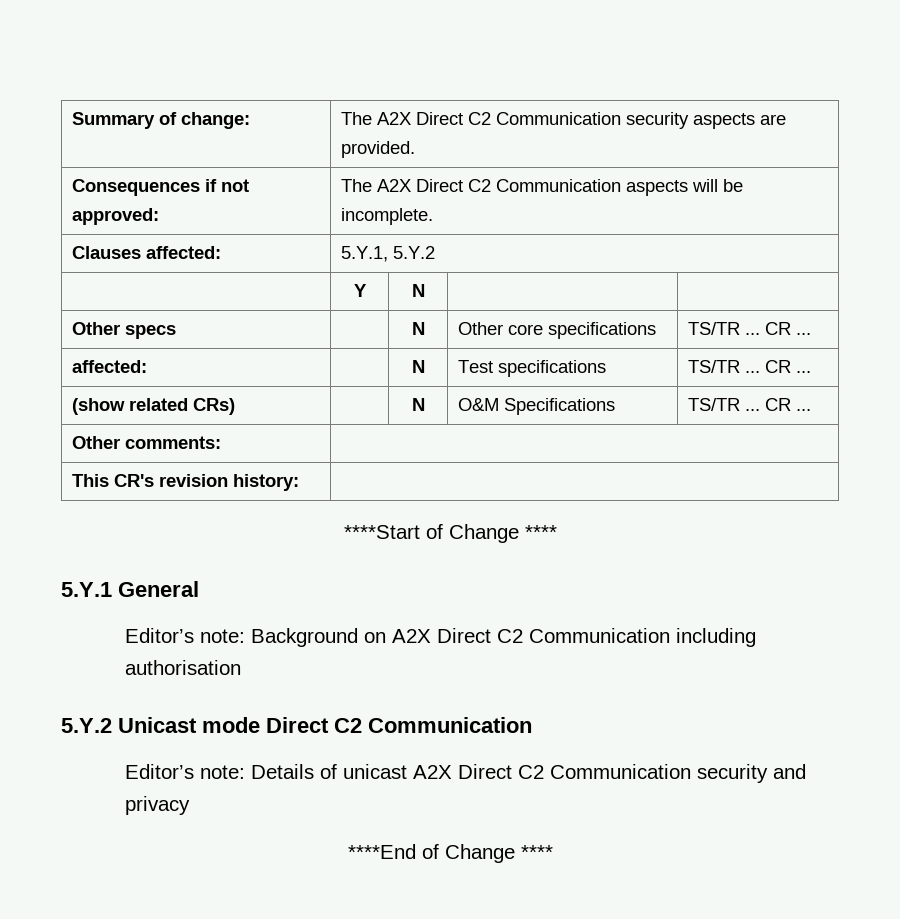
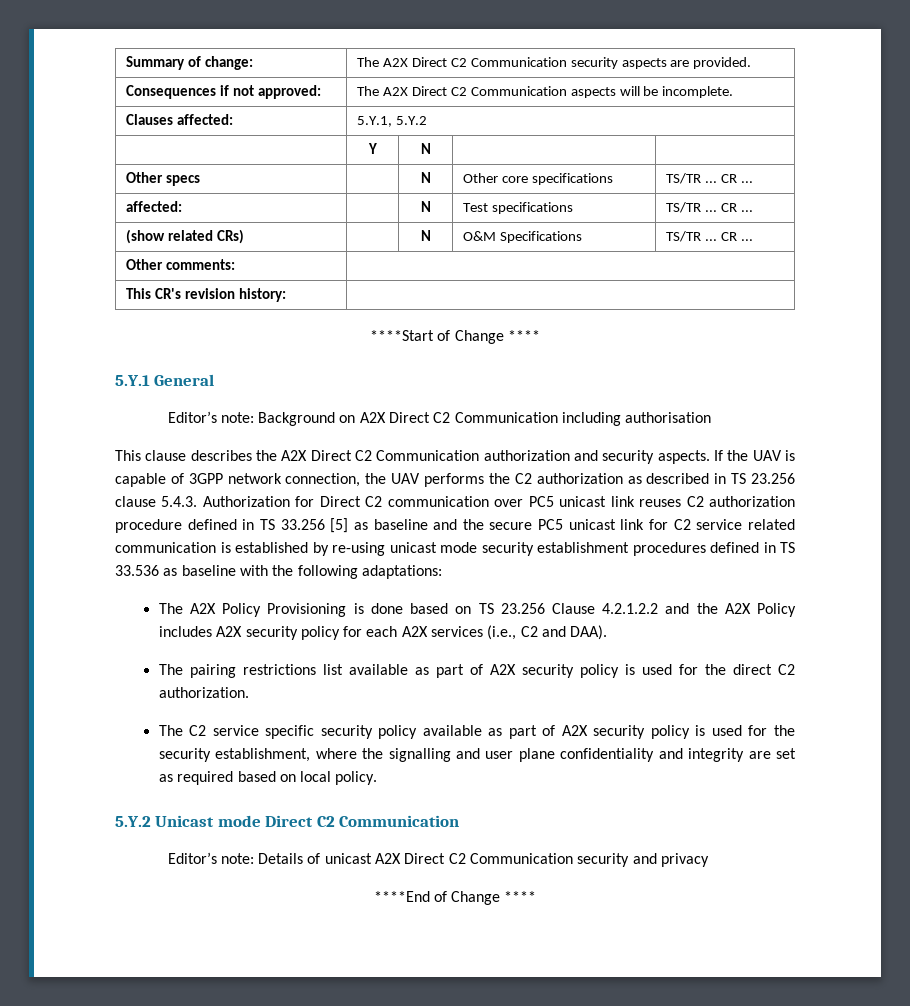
+ This clause describes the A2X Direct C2 Communication authorization and security aspects. If the UAV is capable of 3GPP network connection, the UAV performs the C2 authorization as described in TS 23.256 clause 5.4.3. Authorization for Direct C2 communication over PC5 unicast link reuses C2 authorization procedure defined in TS 33.256 [5] as baseline and the secure PC5 unicast link for C2 service related communication is established by re-using unicast mode security establishment procedures defined in TS 33.536 as baseline with the following adaptations:
+ The A2X Policy Provisioning is done based on TS 23.256 Clause 4.2.1.2.2 and the A2X Policy includes A2X security policy for each A2X services (i.e., C2 and DAA).
+ The pairing restrictions list available as part of A2X security policy is used for the direct C2 authorization.
+ The C2 service specific security policy available as part of A2X security policy is used for the security establishment, where the signalling and user plane confidentiality and integrity are set as required based on local policy.

